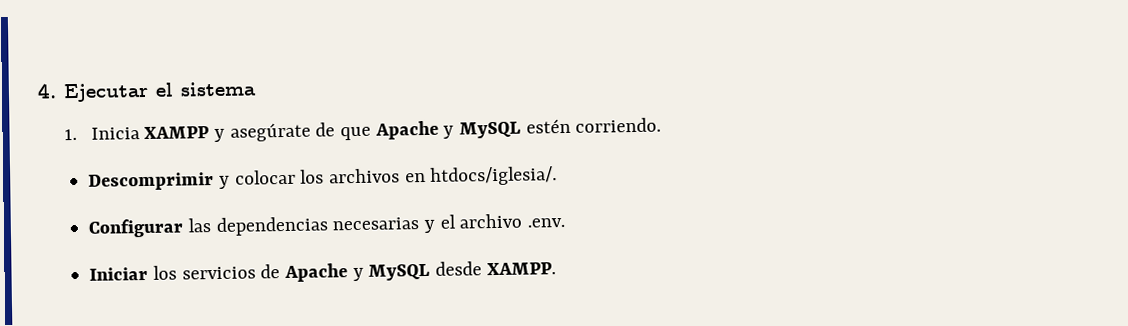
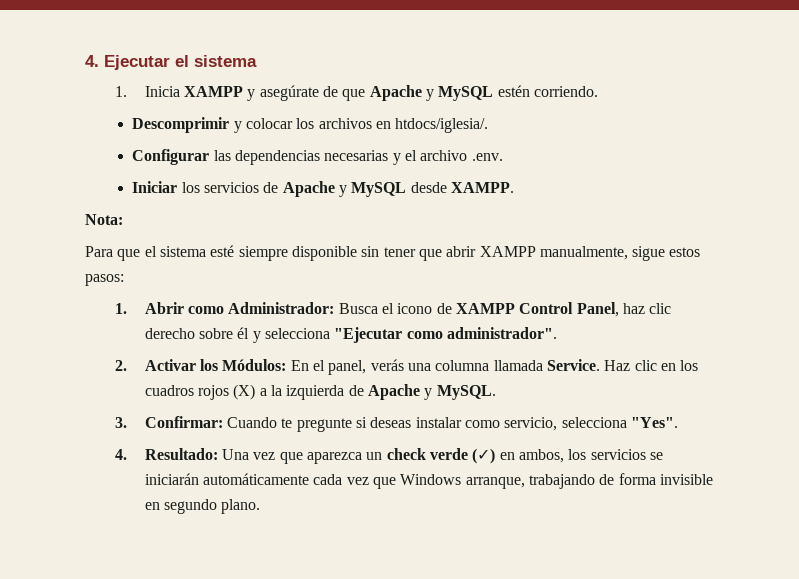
+ Nota:
+ Para que el sistema esté siempre disponible sin tener que abrir XAMPP manualmente, sigue estos pasos:
+ 1. Abrir como Administrador: Busca el icono de XAMPP Control Panel, haz clic derecho sobre él y selecciona "Ejecutar como administrador".
+ 2. Activar los Módulos: En el panel, verás una columna llamada Service. Haz clic en los cuadros rojos (X) a la izquierda de Apache y MySQL.
+ 3. Confirmar: Cuando te pregunte si deseas instalar como servicio, selecciona "Yes".
+ 4. Resultado: Una vez que aparezca un check verde (✓) en ambos, los servicios se iniciarán automáticamente cada vez que Windows arranque, trabajando de forma invisible en segundo plano.

